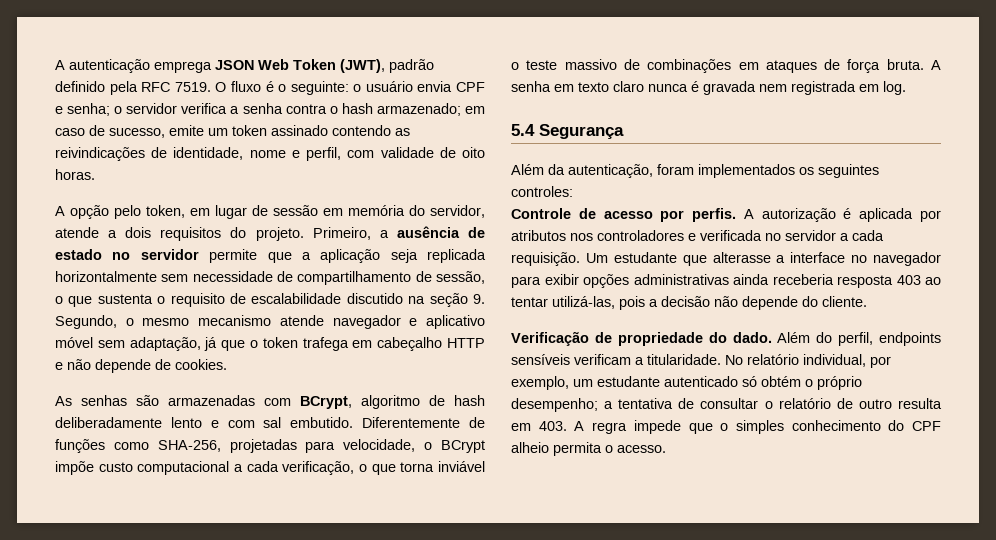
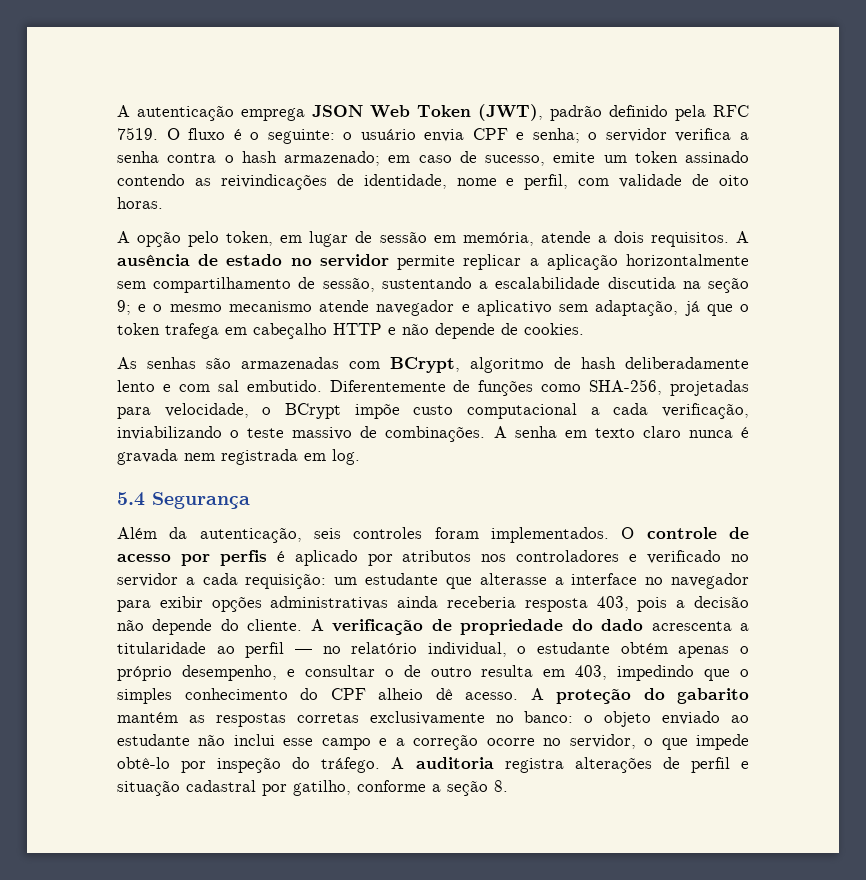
- A opção pelo token, em lugar de sessão em memória do servidor, atende a dois requisitos do projeto. Primeiro, a ausência de estado no servidor permite que a aplicação seja replicada horizontalmente sem necessidade de compartilhamento de sessão, o que sustenta o requisito de escalabilidade discutido na seção 9. Segundo, o mesmo mecanismo atende navegador e aplicativo móvel sem adaptação, já que o token trafega em cabeçalho HTTP e não depende de cookies.
+ A opção pelo token, em lugar de sessão em memória, atende a dois requisitos. A ausência de estado no servidor permite replicar a aplicação horizontalmente sem compartilhamento de sessão, sustentando a escalabilidade discutida na seção 9; e o mesmo mecanismo atende navegador e aplicativo sem adaptação, já que o token trafega em cabeçalho HTTP e não depende de cookies.
- Diferentemente de funções como SHA-256, projetadas para velocidade, o BCrypt impõe custo computacional a cada verificação, o que torna inviável o teste massivo de combinações em ataques de força bruta.
+ Diferentemente de funções como SHA-256, projetadas para velocidade, o BCrypt impõe custo computacional a cada verificação, inviabilizando o teste massivo de combinações.
- Além da autenticação, foram implementados os seguintes controles:
- Controle de acesso por perfis. A autorização é aplicada por atributos nos controladores e verificada no servidor a cada requisição. Um estudante que alterasse a interface no navegador para exibir opções administrativas ainda receberia resposta 403 ao tentar utilizá-las, pois a decisão não depende do cliente.
- Verificação de propriedade do dado. Além do perfil, endpoints sensíveis verificam a titularidade. No relatório individual, por exemplo, um estudante autenticado só obtém o próprio desempenho; a tentativa de consultar o relatório de outro resulta em 403. A regra impede que o simples conhecimento do CPF alheio permita o acesso.
+ Além da autenticação, seis controles foram implementados. O controle de acesso por perfis é aplicado por atributos nos controladores e verificado no servidor a cada requisição: um estudante que alterasse a interface no navegador para exibir opções administrativas ainda receberia resposta 403, pois a decisão não depende do cliente. A verificação de propriedade do dado acrescenta a titularidade ao perfil — no relatório individual, o estudante obtém apenas o próprio desempenho, e consultar o de outro resulta em 403, impedindo que o simples conhecimento do CPF alheio dê acesso. A proteção do gabarito mantém as respostas corretas exclusivamente no banco: o objeto enviado ao estudante não inclui esse campo e a correção ocorre no servidor, o que impede obtê-lo por inspeção do tráfego. A auditoria registra alterações de perfil e situação cadastral por gatilho, conforme a seção 8.

